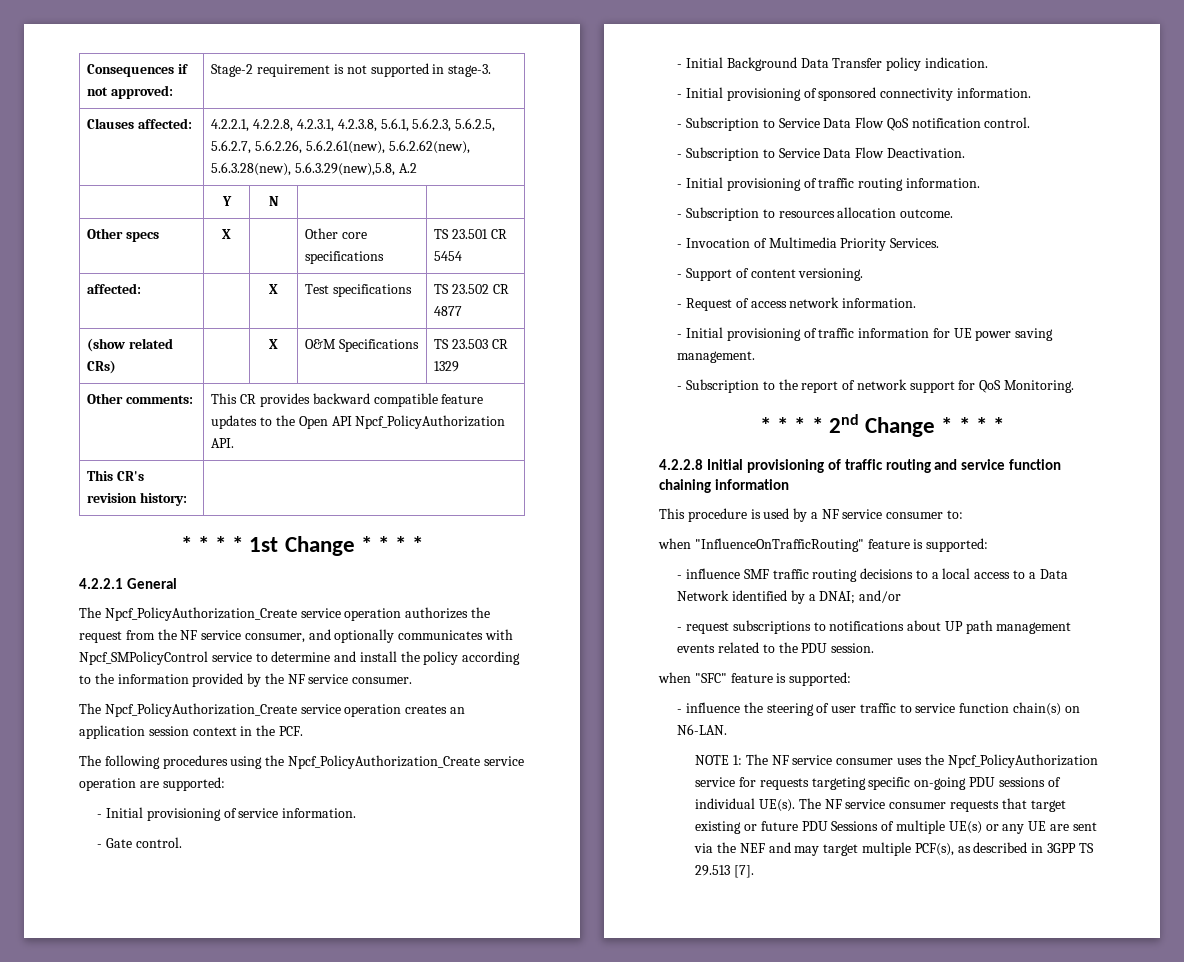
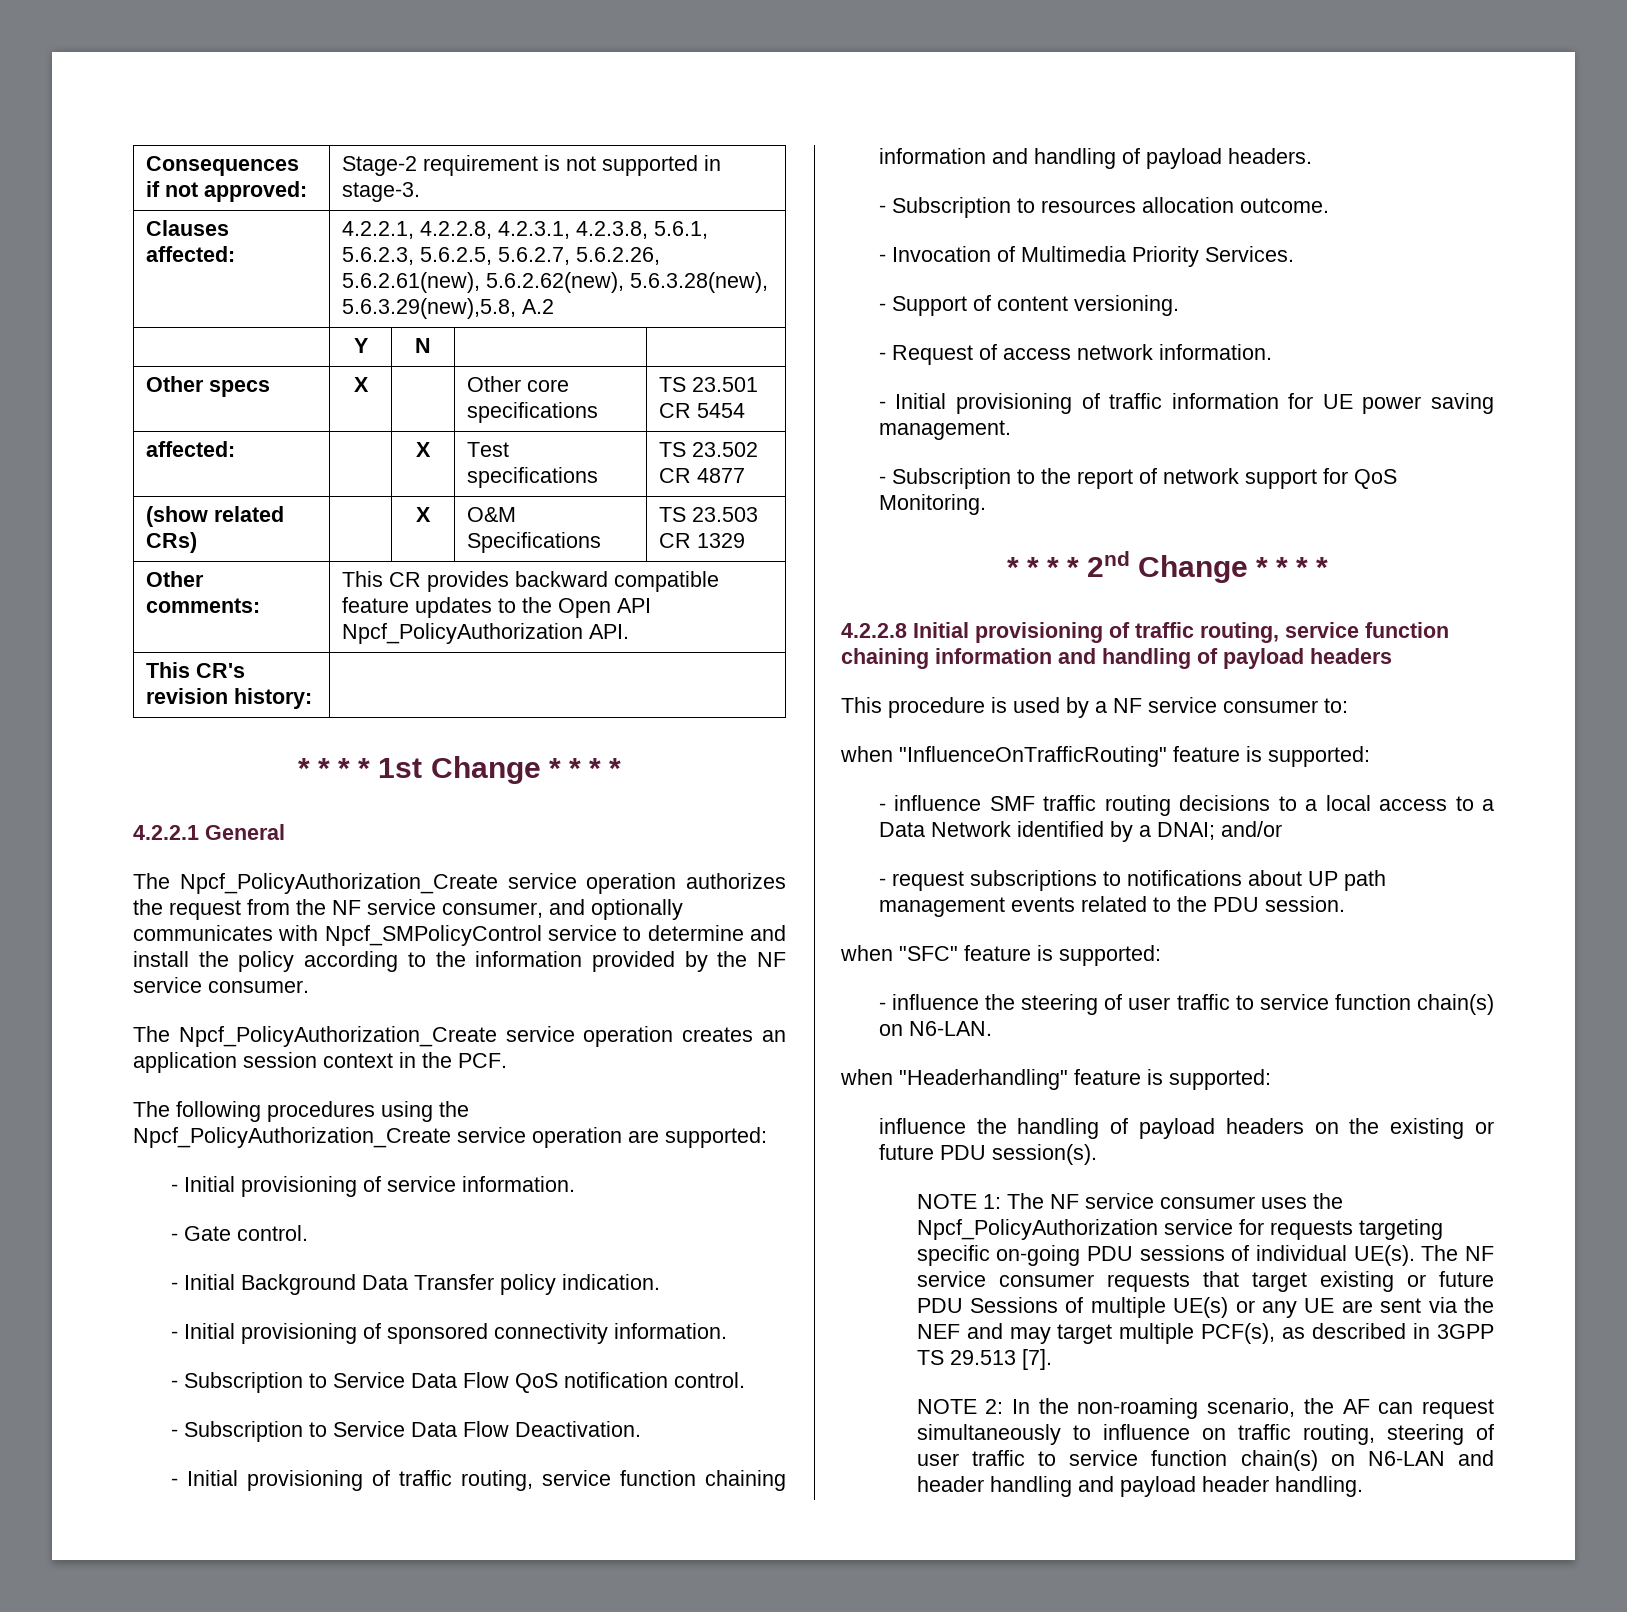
- - Initial provisioning of traffic routing information.
+ - Initial provisioning of traffic routing, service function chaining information and handling of payload headers.
- 4.2.2.8 Initial provisioning of traffic routing and service function chaining information
+ 4.2.2.8 Initial provisioning of traffic routing, service function chaining information and handling of payload headers
+ when "Headerhandling" feature is supported:
+ influence the handling of payload headers on the existing or future PDU session(s).
+ NOTE 2: In the non-roaming scenario, the AF can request simultaneously to influence on traffic routing, steering of user traffic to service function chain(s) on N6-LAN and header handling and payload header handling.

